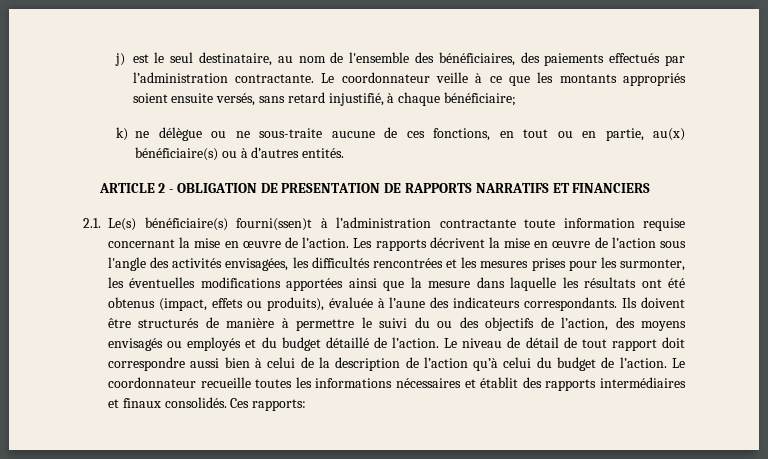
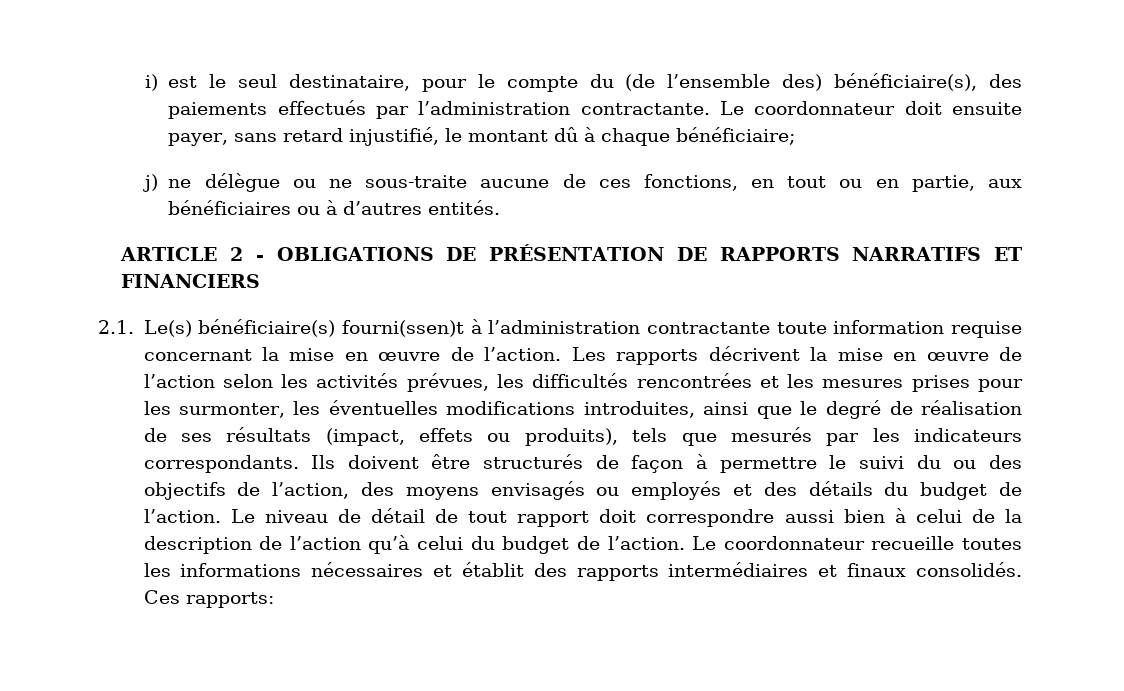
- j) est le seul destinataire, au nom de l'ensemble des bénéficiaires, des paiements effectués par l’administration contractante.
+ i) est le seul destinataire, pour le compte du (de l’ensemble des) bénéficiaire(s), des paiements effectués par l’administration contractante.
- Le coordonnateur veille à ce que les montants appropriés soient ensuite versés, sans retard injustifié, à chaque bénéficiaire;
+ Le coordonnateur doit ensuite payer, sans retard injustifié, le montant dû à chaque bénéficiaire;
- k) ne délègue ou ne sous-traite aucune de ces fonctions, en tout ou en partie, au(x) bénéficiaire(s) ou à d’autres entités.
+ j) ne délègue ou ne sous-traite aucune de ces fonctions, en tout ou en partie, aux bénéficiaires ou à d’autres entités.
- ARTICLE 2 - OBLIGATION DE PRESENTATION DE RAPPORTS NARRATIFS ET FINANCIERS
+ ARTICLE 2 - OBLIGATIONS DE PRÉSENTATION DE RAPPORTS NARRATIFS ET FINANCIERS
- Les rapports décrivent la mise en œuvre de l’action sous l'angle des activités envisagées, les difficultés rencontrées et les mesures prises pour les surmonter, les éventuelles modifications apportées ainsi que la mesure dans laquelle les résultats ont été obtenus (impact, effets ou produits), évaluée à l’aune des indicateurs correspondants.
+ Les rapports décrivent la mise en œuvre de l’action selon les activités prévues, les difficultés rencontrées et les mesures prises pour les surmonter, les éventuelles modifications introduites, ainsi que le degré de réalisation de ses résultats (impact, effets ou produits), tels que mesurés par les indicateurs correspondants.
- Ils doivent être structurés de manière à permettre le suivi du ou des objectifs de l’action, des moyens envisagés ou employés et du budget détaillé de l’action.
+ Ils doivent être structurés de façon à permettre le suivi du ou des objectifs de l’action, des moyens envisagés ou employés et des détails du budget de l’action.

